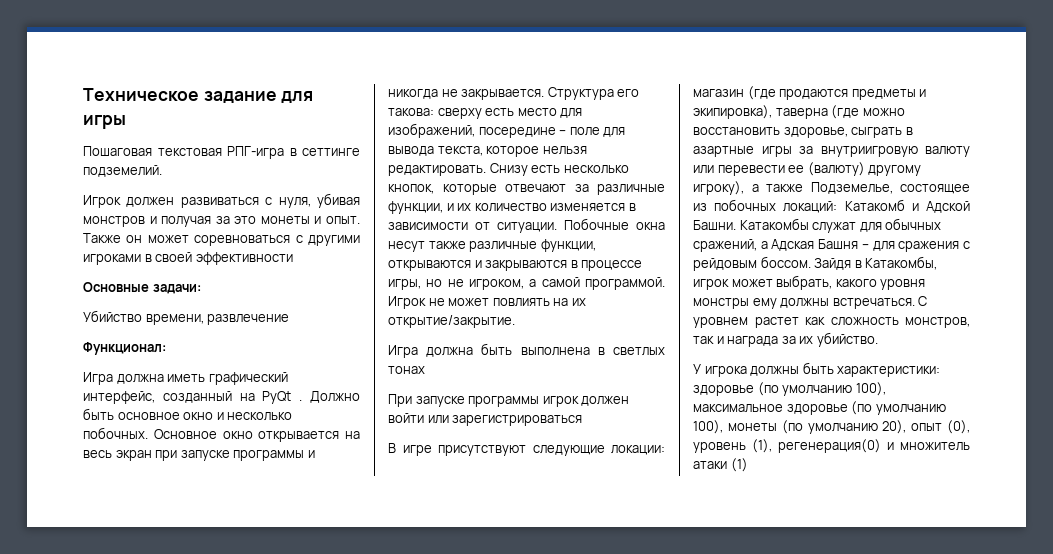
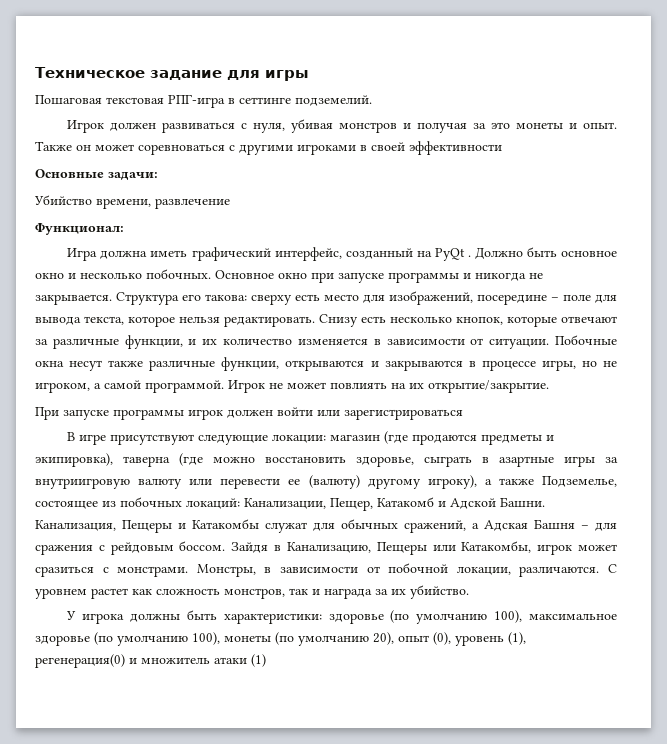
- Основное окно открывается на весь экран при запуске программы и никогда не закрывается.
+ Основное окно при запуске программы и никогда не закрывается.
- Игра должна быть выполнена в светлых тонах
- В игре присутствуют следующие локации: магазин (где продаются предметы и экипировка), таверна (где можно восстановить здоровье, сыграть в азартные игры за внутриигровую валюту или перевести ее (валюту) другому игроку), а также Подземелье, состоящее из побочных локаций: Катакомб и Адской Башни.
+ В игре присутствуют следующие локации: магазин (где продаются предметы и экипировка), таверна (где можно восстановить здоровье, сыграть в азартные игры за внутриигровую валюту или перевести ее (валюту) другому игроку), а также Подземелье, состоящее из побочных локаций: Канализации, Пещер, Катакомб и Адской Башни.
- Катакомбы служат для обычных сражений, а Адская Башня – для сражения с рейдовым боссом.
+ Канализация, Пещеры и Катакомбы служат для обычных сражений, а Адская Башня – для сражения с рейдовым боссом.
- Зайдя в Катакомбы, игрок может выбрать, какого уровня монстры ему должны встречаться.
+ Зайдя в Канализацию, Пещеры или Катакомбы, игрок может сразиться с монстрами. Монстры, в зависимости от побочной локации, различаются.

